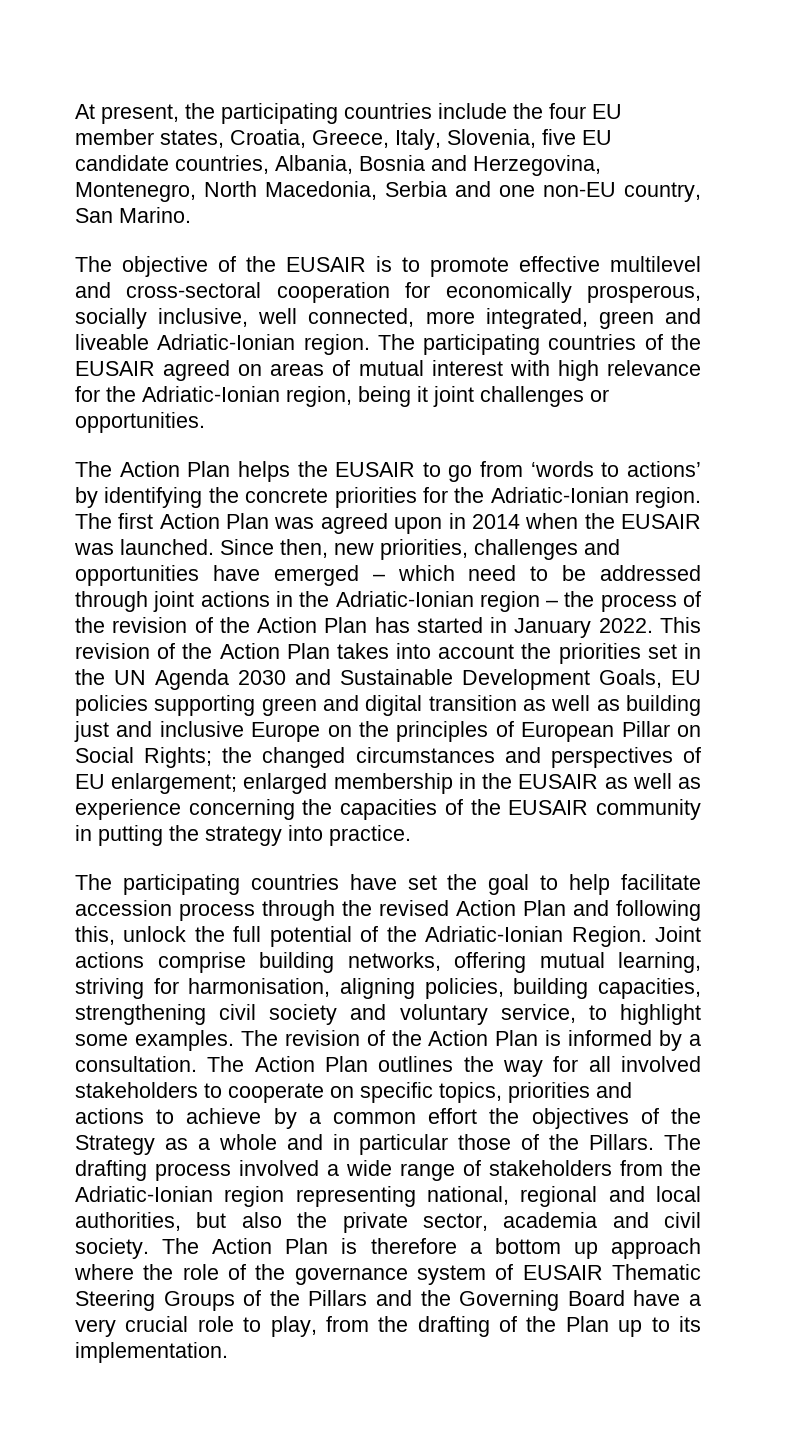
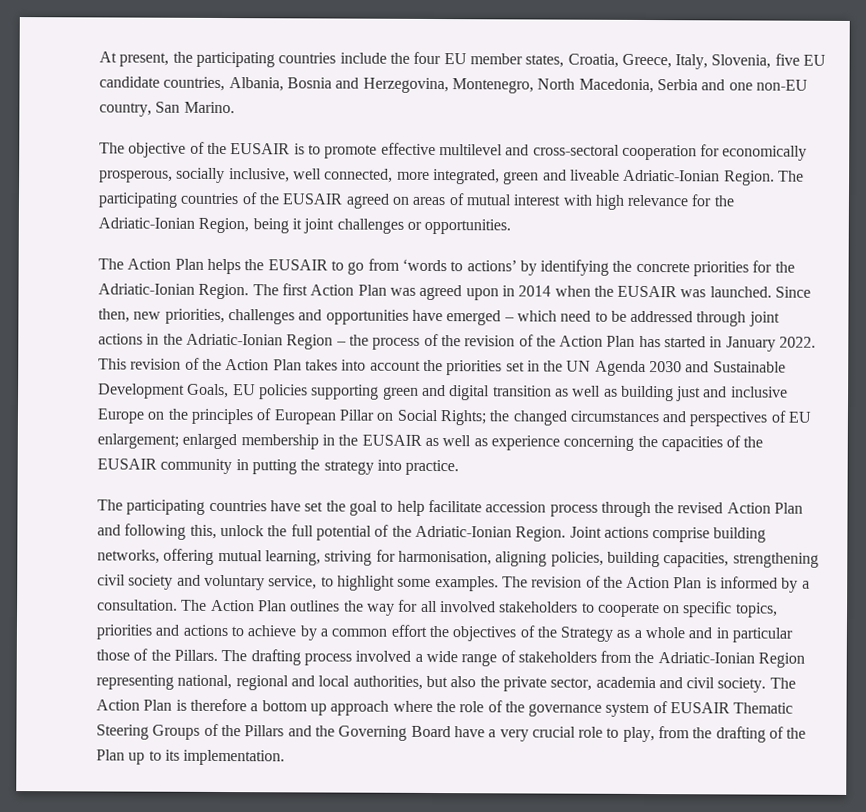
- The objective of the EUSAIR is to promote effective multilevel and cross-sectoral cooperation for economically prosperous, socially inclusive, well connected, more integrated, green and liveable Adriatic-Ionian region.
+ The objective of the EUSAIR is to promote effective multilevel and cross-sectoral cooperation for economically prosperous, socially inclusive, well connected, more integrated, green and liveable Adriatic-Ionian Region.
- The participating countries of the EUSAIR agreed on areas of mutual interest with high relevance for the Adriatic-Ionian region, being it joint challenges or opportunities.
+ The participating countries of the EUSAIR agreed on areas of mutual interest with high relevance for the Adriatic-Ionian Region, being it joint challenges or opportunities.
- The Action Plan helps the EUSAIR to go from ‘words to actions’ by identifying the concrete priorities for the Adriatic-Ionian region.
+ The Action Plan helps the EUSAIR to go from ‘words to actions’ by identifying the concrete priorities for the Adriatic-Ionian Region.
- Since then, new priorities, challenges and opportunities have emerged – which need to be addressed through joint actions in the Adriatic-Ionian region – the process of the revision of the Action Plan has started in January 2022.
+ Since then, new priorities, challenges and opportunities have emerged – which need to be addressed through joint actions in the Adriatic-Ionian Region – the process of the revision of the Action Plan has started in January 2022.
- The drafting process involved a wide range of stakeholders from the Adriatic-Ionian region representing national, regional and local authorities, but also the private sector, academia and civil society.
+ The drafting process involved a wide range of stakeholders from the Adriatic-Ionian Region representing national, regional and local authorities, but also the private sector, academia and civil society.

